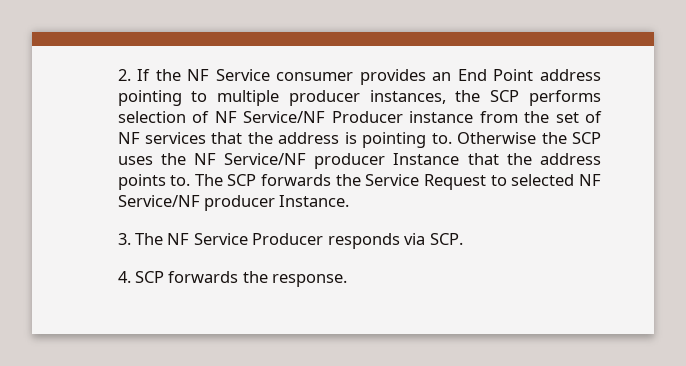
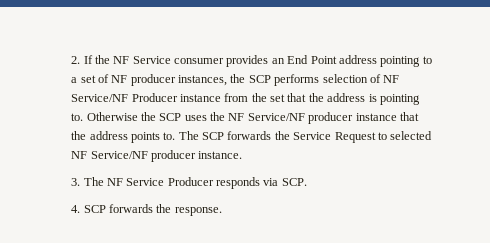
- 2. If the NF Service consumer provides an End Point address pointing to multiple producer instances, the SCP performs selection of NF Service/NF Producer instance from the set of NF services that the address is pointing to.
+ 2. If the NF Service consumer provides an End Point address pointing to a set of NF producer instances, the SCP performs selection of NF Service/NF Producer instance from the set that the address is pointing to.
- Otherwise the SCP uses the NF Service/NF producer Instance that the address points to.
+ Otherwise the SCP uses the NF Service/NF producer instance that the address points to.
- The SCP forwards the Service Request to selected NF Service/NF producer Instance.
+ The SCP forwards the Service Request to selected NF Service/NF producer instance.

